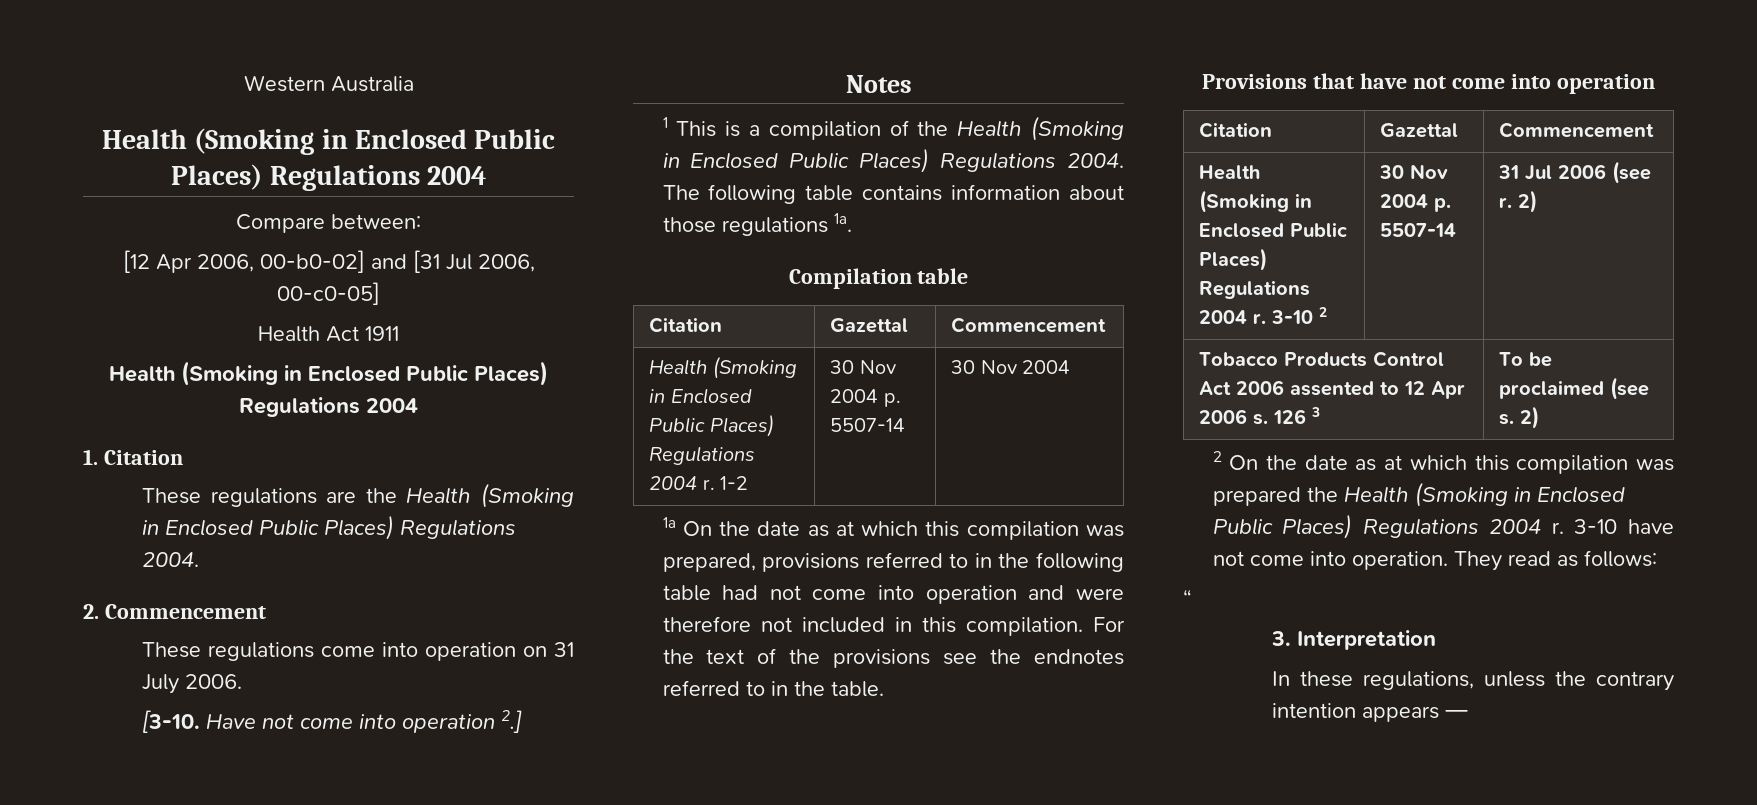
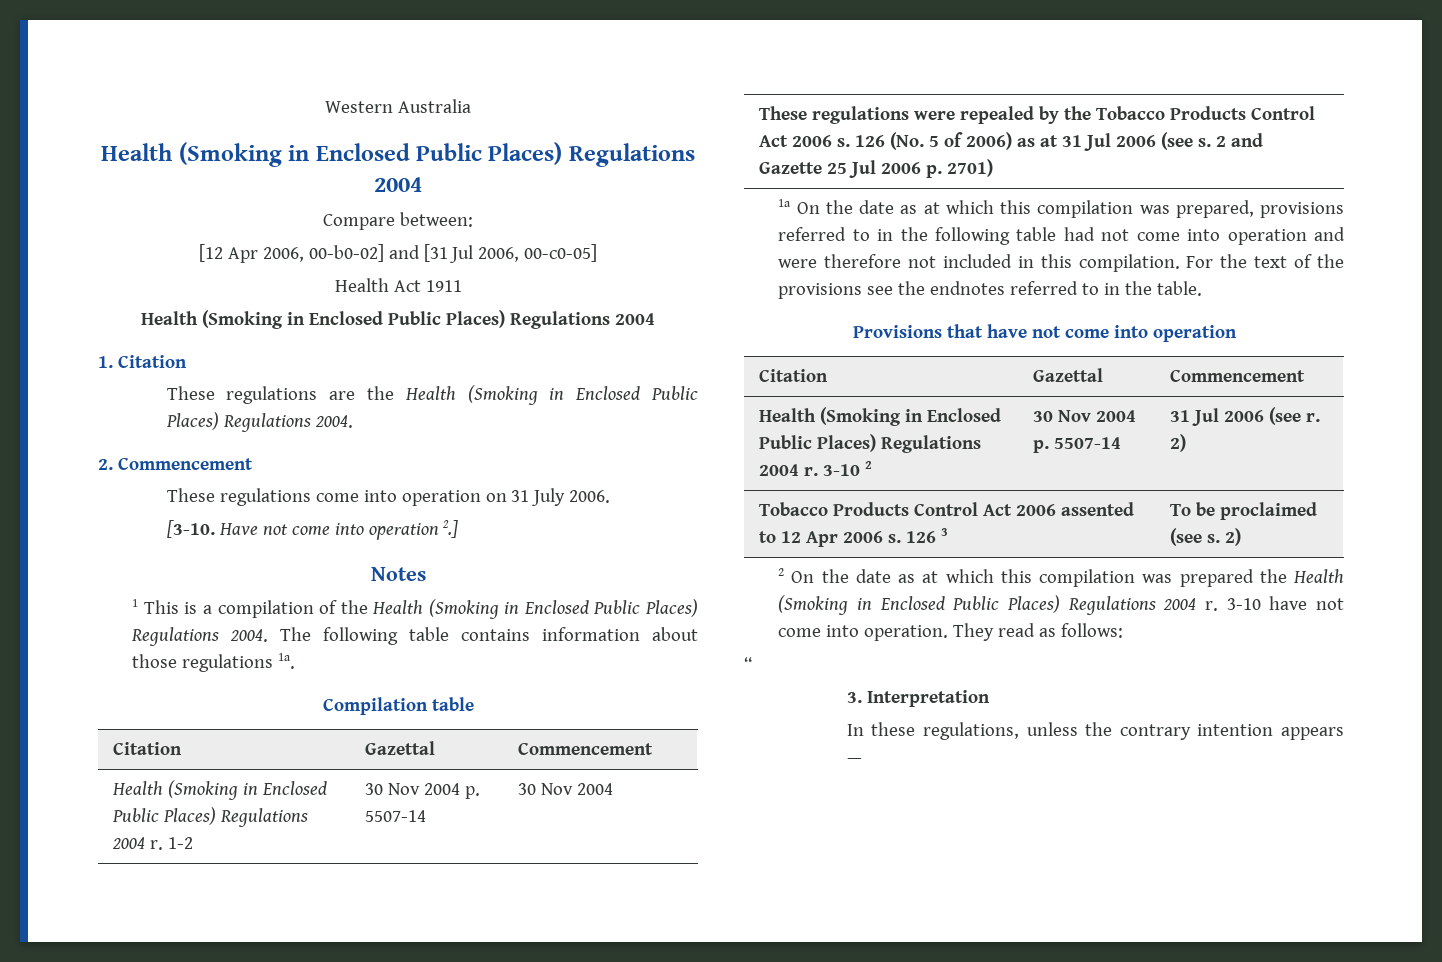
+ These regulations were repealed by the Tobacco Products Control Act 2006 s. 126 (No. 5 of 2006) as at 31 Jul 2006 (see s. 2 and Gazette 25 Jul 2006 p. 2701)

